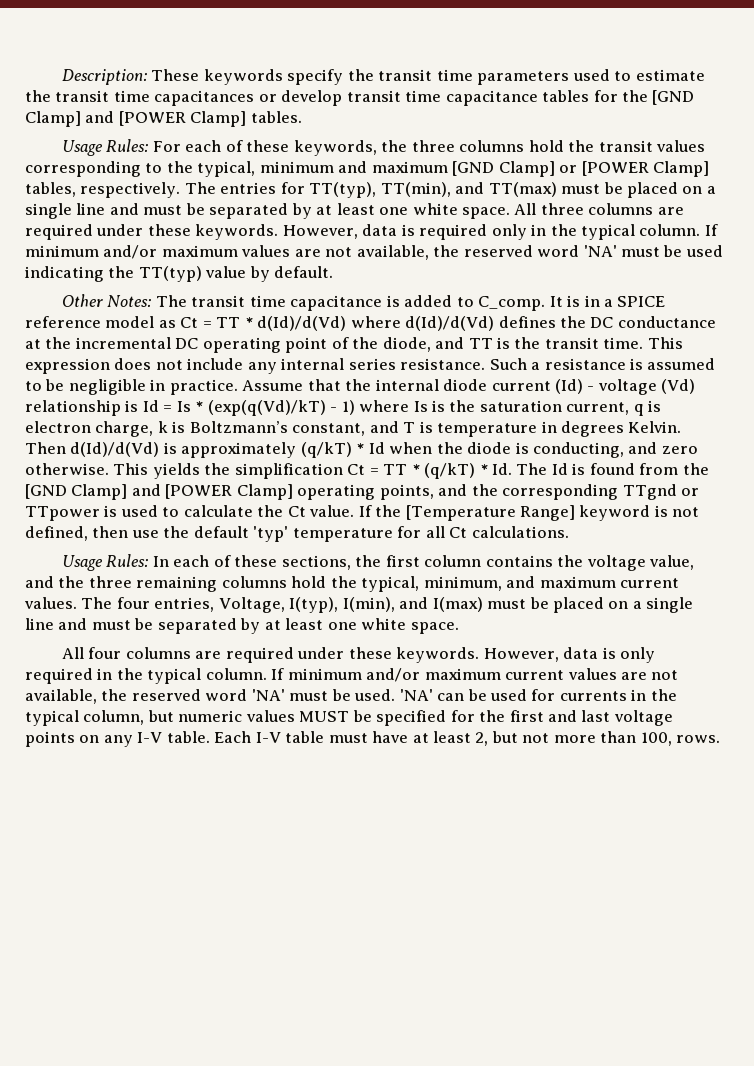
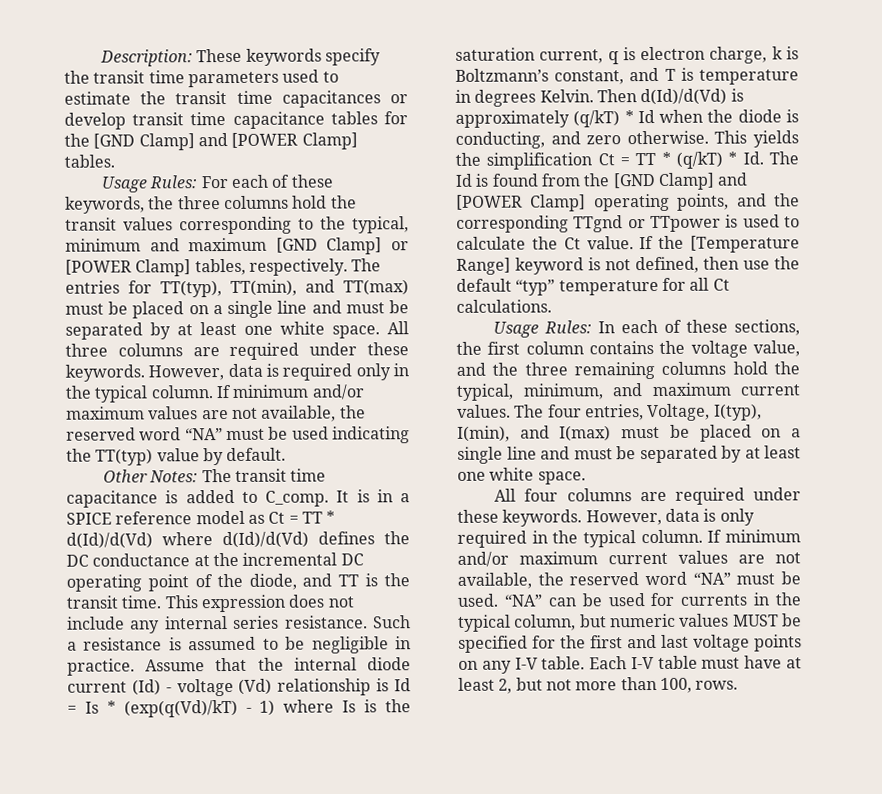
- If minimum and/or maximum values are not available, the reserved word 'NA' must be used indicating the TT(typ) value by default.
+ If minimum and/or maximum values are not available, the reserved word “NA” must be used indicating the TT(typ) value by default.
- If the [Temperature Range] keyword is not defined, then use the default 'typ' temperature for all Ct calculations.
+ If the [Temperature Range] keyword is not defined, then use the default “typ” temperature for all Ct calculations.
- If minimum and/or maximum current values are not available, the reserved word 'NA' must be used.
+ If minimum and/or maximum current values are not available, the reserved word “NA” must be used.
- 'NA' can be used for currents in the typical column, but numeric values MUST be specified for the first and last voltage points on any I-V table.
+ “NA” can be used for currents in the typical column, but numeric values MUST be specified for the first and last voltage points on any I-V table.

